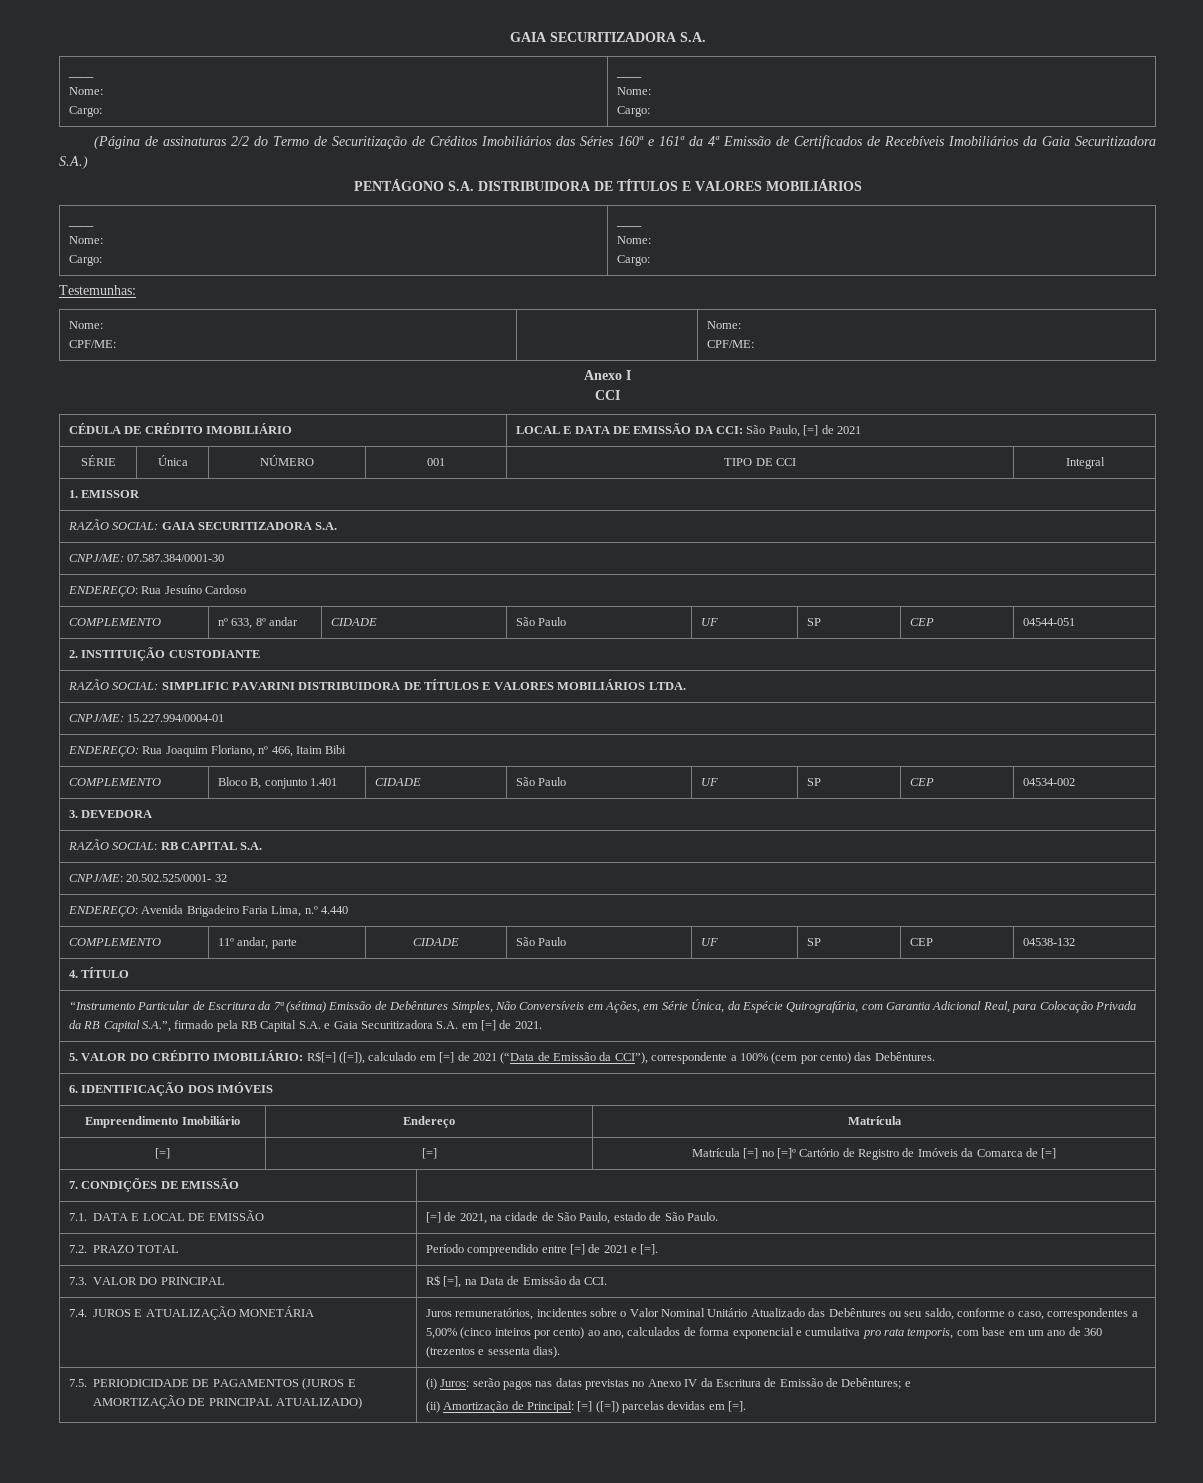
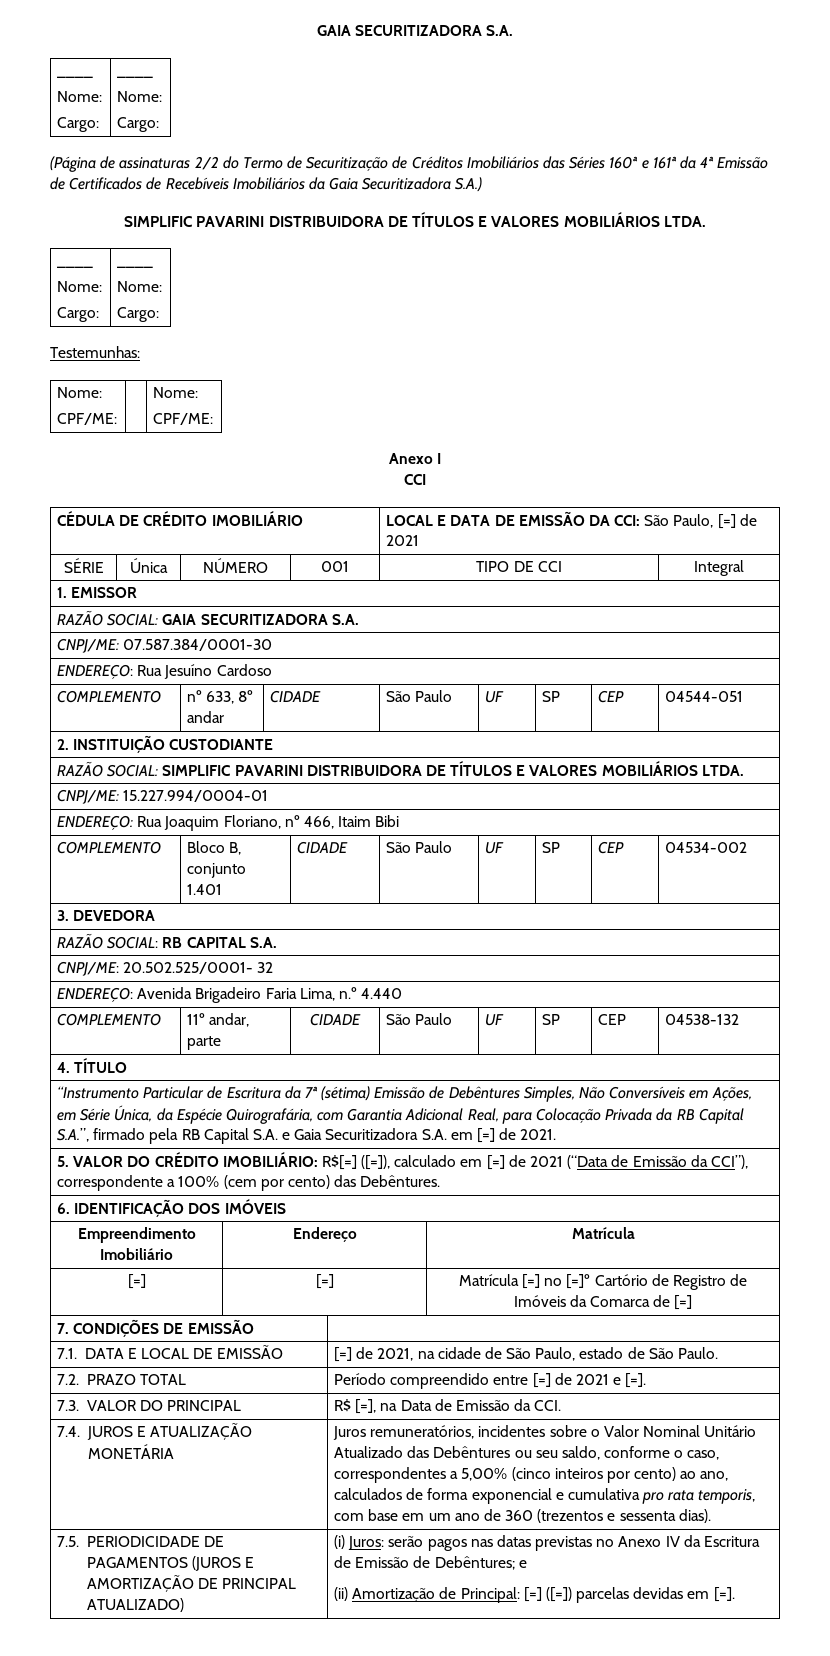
  (Página de assinaturas 2/2 do Termo de Securitização de Créditos Imobiliários das Séries 160ª e 161ª da 4ª Emissão de Certificados de Recebíveis Imobiliários da Gaia Securitizadora S.A.)
- PENTÁGONO S.A. DISTRIBUIDORA DE TÍTULOS E VALORES MOBILIÁRIOS
+ SIMPLIFIC PAVARINI DISTRIBUIDORA DE TÍTULOS E VALORES MOBILIÁRIOS LTDA.

